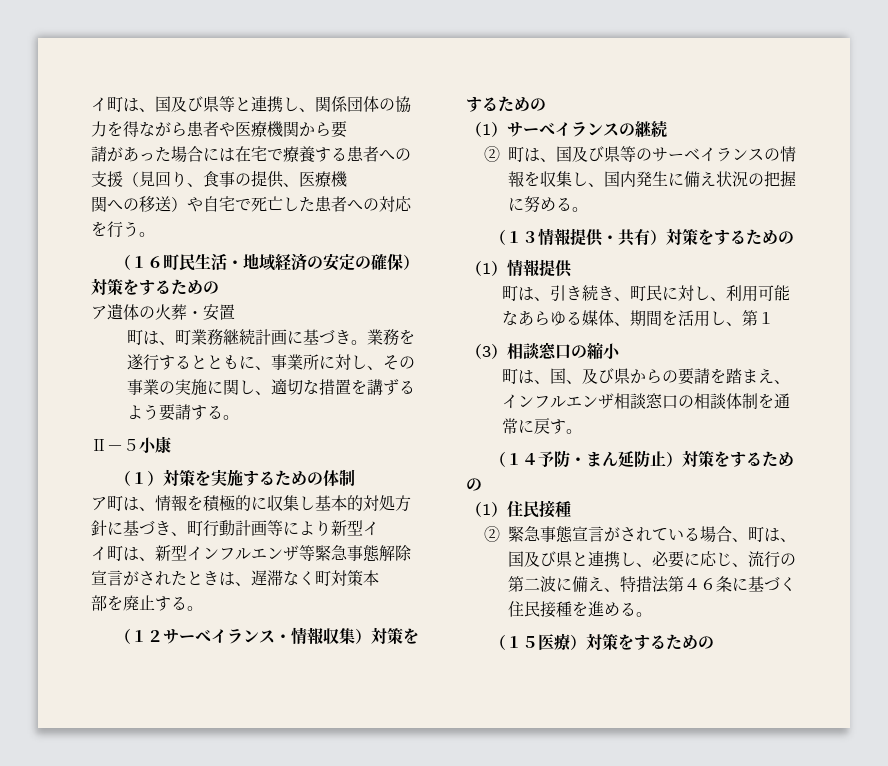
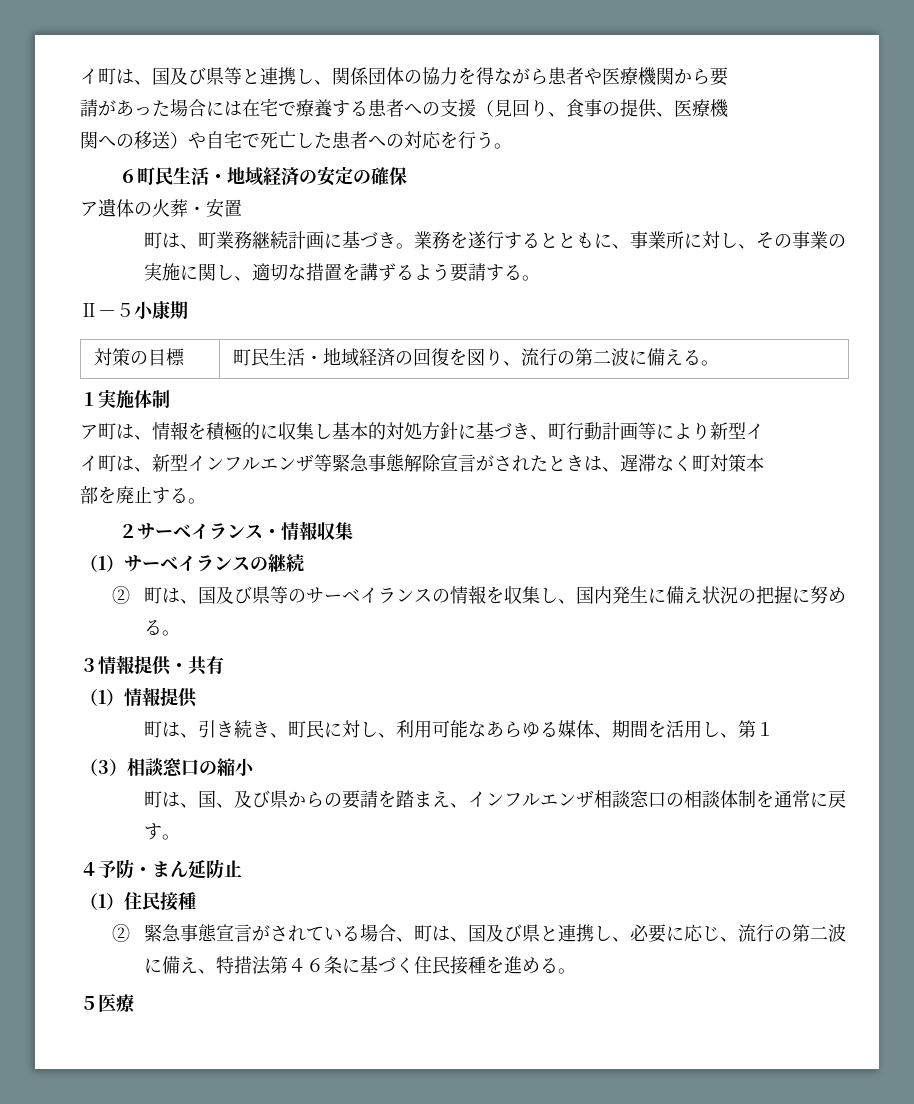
- （１６町民生活・地域経済の安定の確保）対策をするための
+ ６町民生活・地域経済の安定の確保
- Ⅱ－５小康
- （１）対策を実施するための体制
+ Ⅱ－５小康期
+ 対策の目標 | 町民生活・地域経済の回復を図り、流行の第二波に備える。
+ １実施体制
- （１２サーベイランス・情報収集）対策をするための
+ ２サーベイランス・情報収集
- （１３情報提供・共有）対策をするための
+ ３情報提供・共有
- （１４予防・まん延防止）対策をするための
+ ４予防・まん延防止
- （１５医療）対策をするための
+ ５医療

